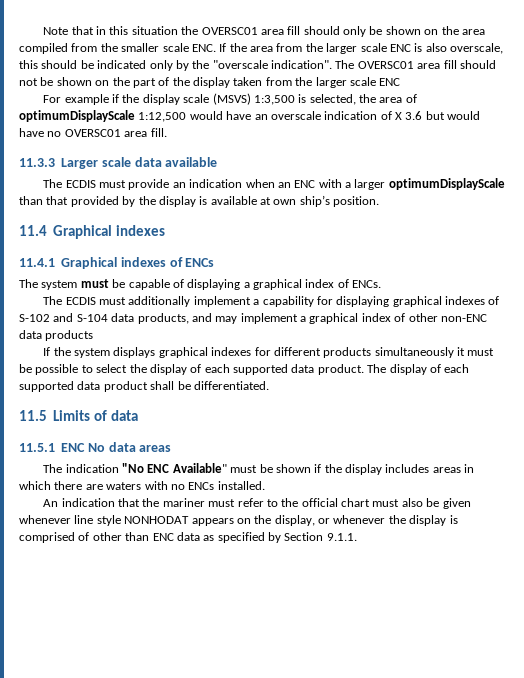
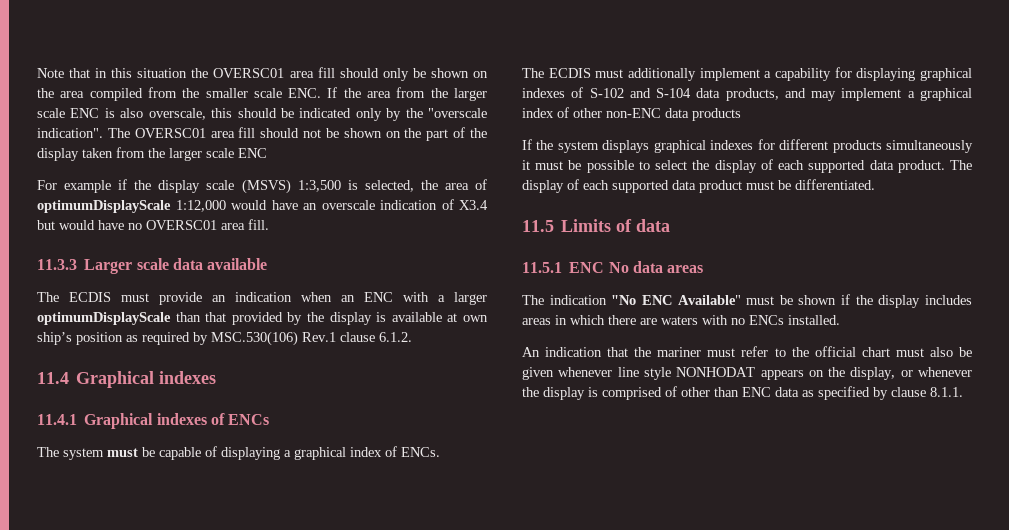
- For example if the display scale (MSVS) 1:3,500 is selected, the area of optimumDisplayScale 1:12,500 would have an overscale indication of X 3.6 but would have no OVERSC01 area fill.
+ For example if the display scale (MSVS) 1:3,500 is selected, the area of optimumDisplayScale 1:12,000 would have an overscale indication of X3.4 but would have no OVERSC01 area fill.
- The ECDIS must provide an indication when an ENC with a larger optimumDisplayScale than that provided by the display is available at own ship’s position.
+ The ECDIS must provide an indication when an ENC with a larger optimumDisplayScale than that provided by the display is available at own ship’s position as required by MSC.530(106) Rev.1 clause 6.1.2.
- The display of each supported data product shall be differentiated.
+ The display of each supported data product must be differentiated.
- An indication that the mariner must refer to the official chart must also be given whenever line style NONHODAT appears on the display, or whenever the display is comprised of other than ENC data as specified by Section 9.1.1.
+ An indication that the mariner must refer to the official chart must also be given whenever line style NONHODAT appears on the display, or whenever the display is comprised of other than ENC data as specified by clause 8.1.1.

